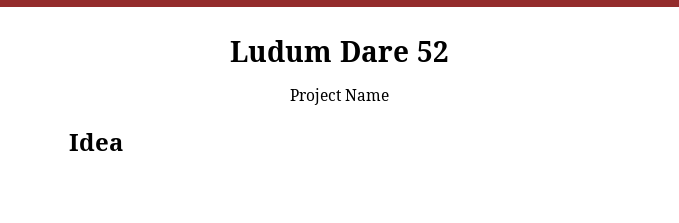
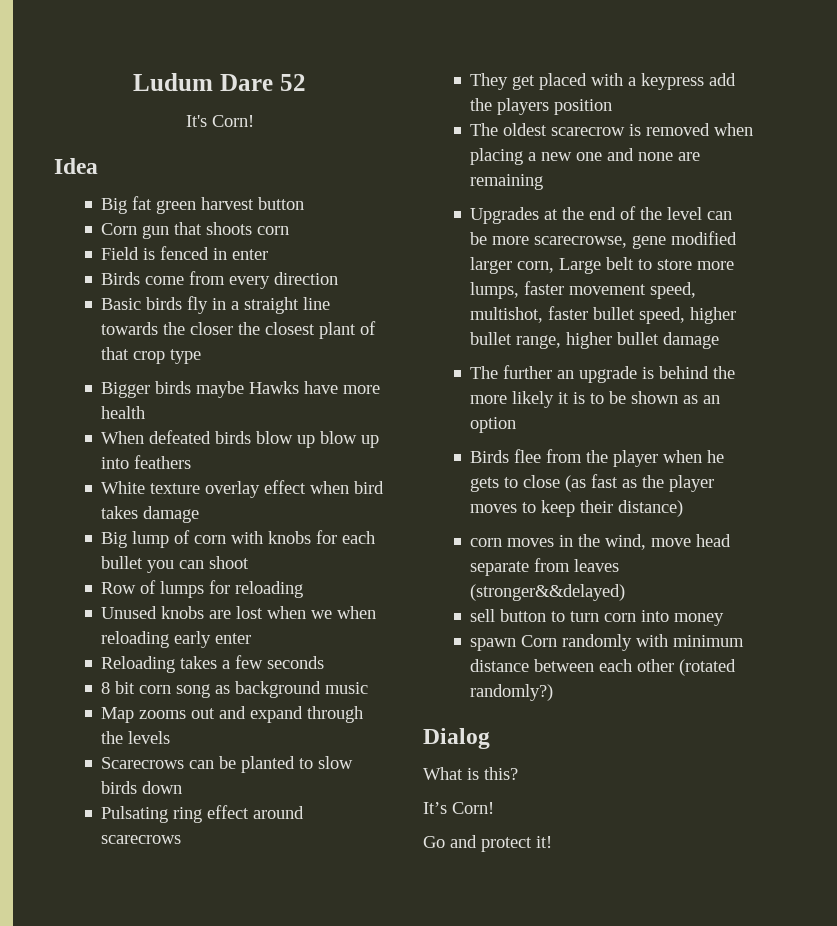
  Ludum Dare 52
- Project Name
+ It's Corn!
+ Big fat green harvest button
+ Corn gun that shoots corn
+ Field is fenced in enter
+ Birds come from every direction
+ Basic birds fly in a straight line towards the closer the closest plant of that crop type
+ Bigger birds maybe Hawks have more health
+ When defeated birds blow up blow up into feathers
+ White texture overlay effect when bird takes damage
+ Big lump of corn with knobs for each bullet you can shoot
+ Row of lumps for reloading
+ Unused knobs are lost when we when reloading early enter
+ Reloading takes a few seconds
+ 8 bit corn song as background music
+ Map zooms out and expand through the levels
+ Scarecrows can be planted to slow birds down
+ Pulsating ring effect around scarecrows
+ They get placed with a keypress add the players position
+ The oldest scarecrow is removed when placing a new one and none are remaining
+ Upgrades at the end of the level can be more scarecrowse, gene modified larger corn, Large belt to store more lumps, faster movement speed, multishot, faster bullet speed, higher bullet range, higher bullet damage
+ The further an upgrade is behind the more likely it is to be shown as an option
+ Birds flee from the player when he gets to close (as fast as the player moves to keep their distance)
+ corn moves in the wind, move head separate from leaves (stronger&&delayed)
+ sell button to turn corn into money
+ spawn Corn randomly with minimum distance between each other (rotated randomly?)
+ Dialog
+ What is this?
+ It’s Corn!
+ Go and protect it!

